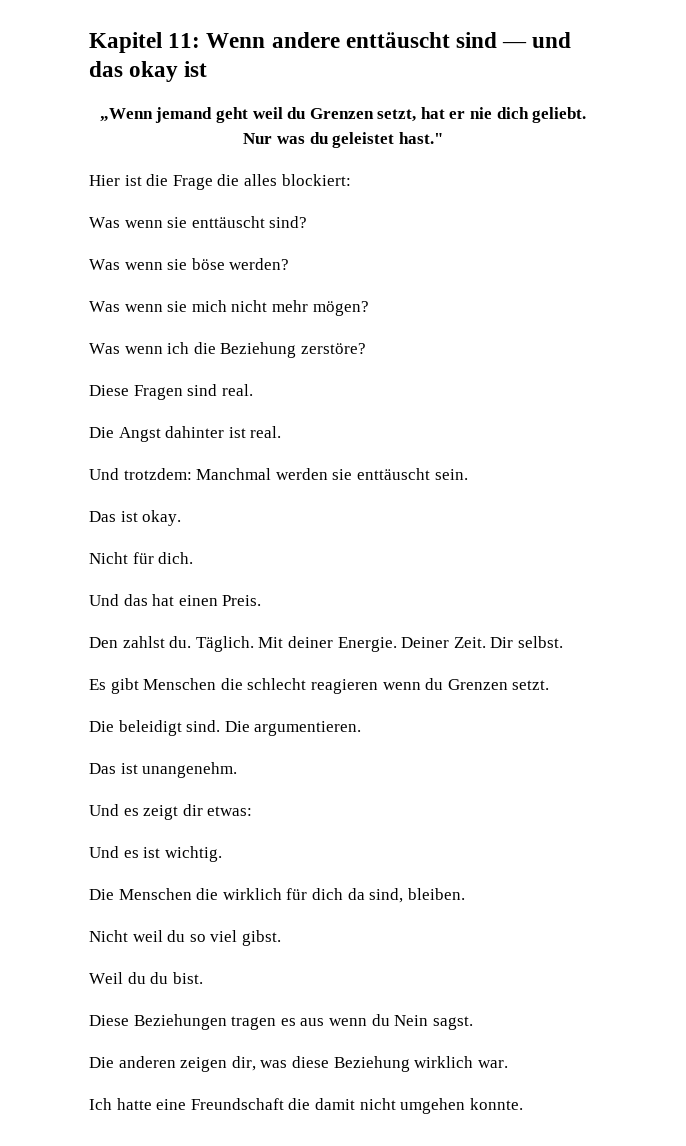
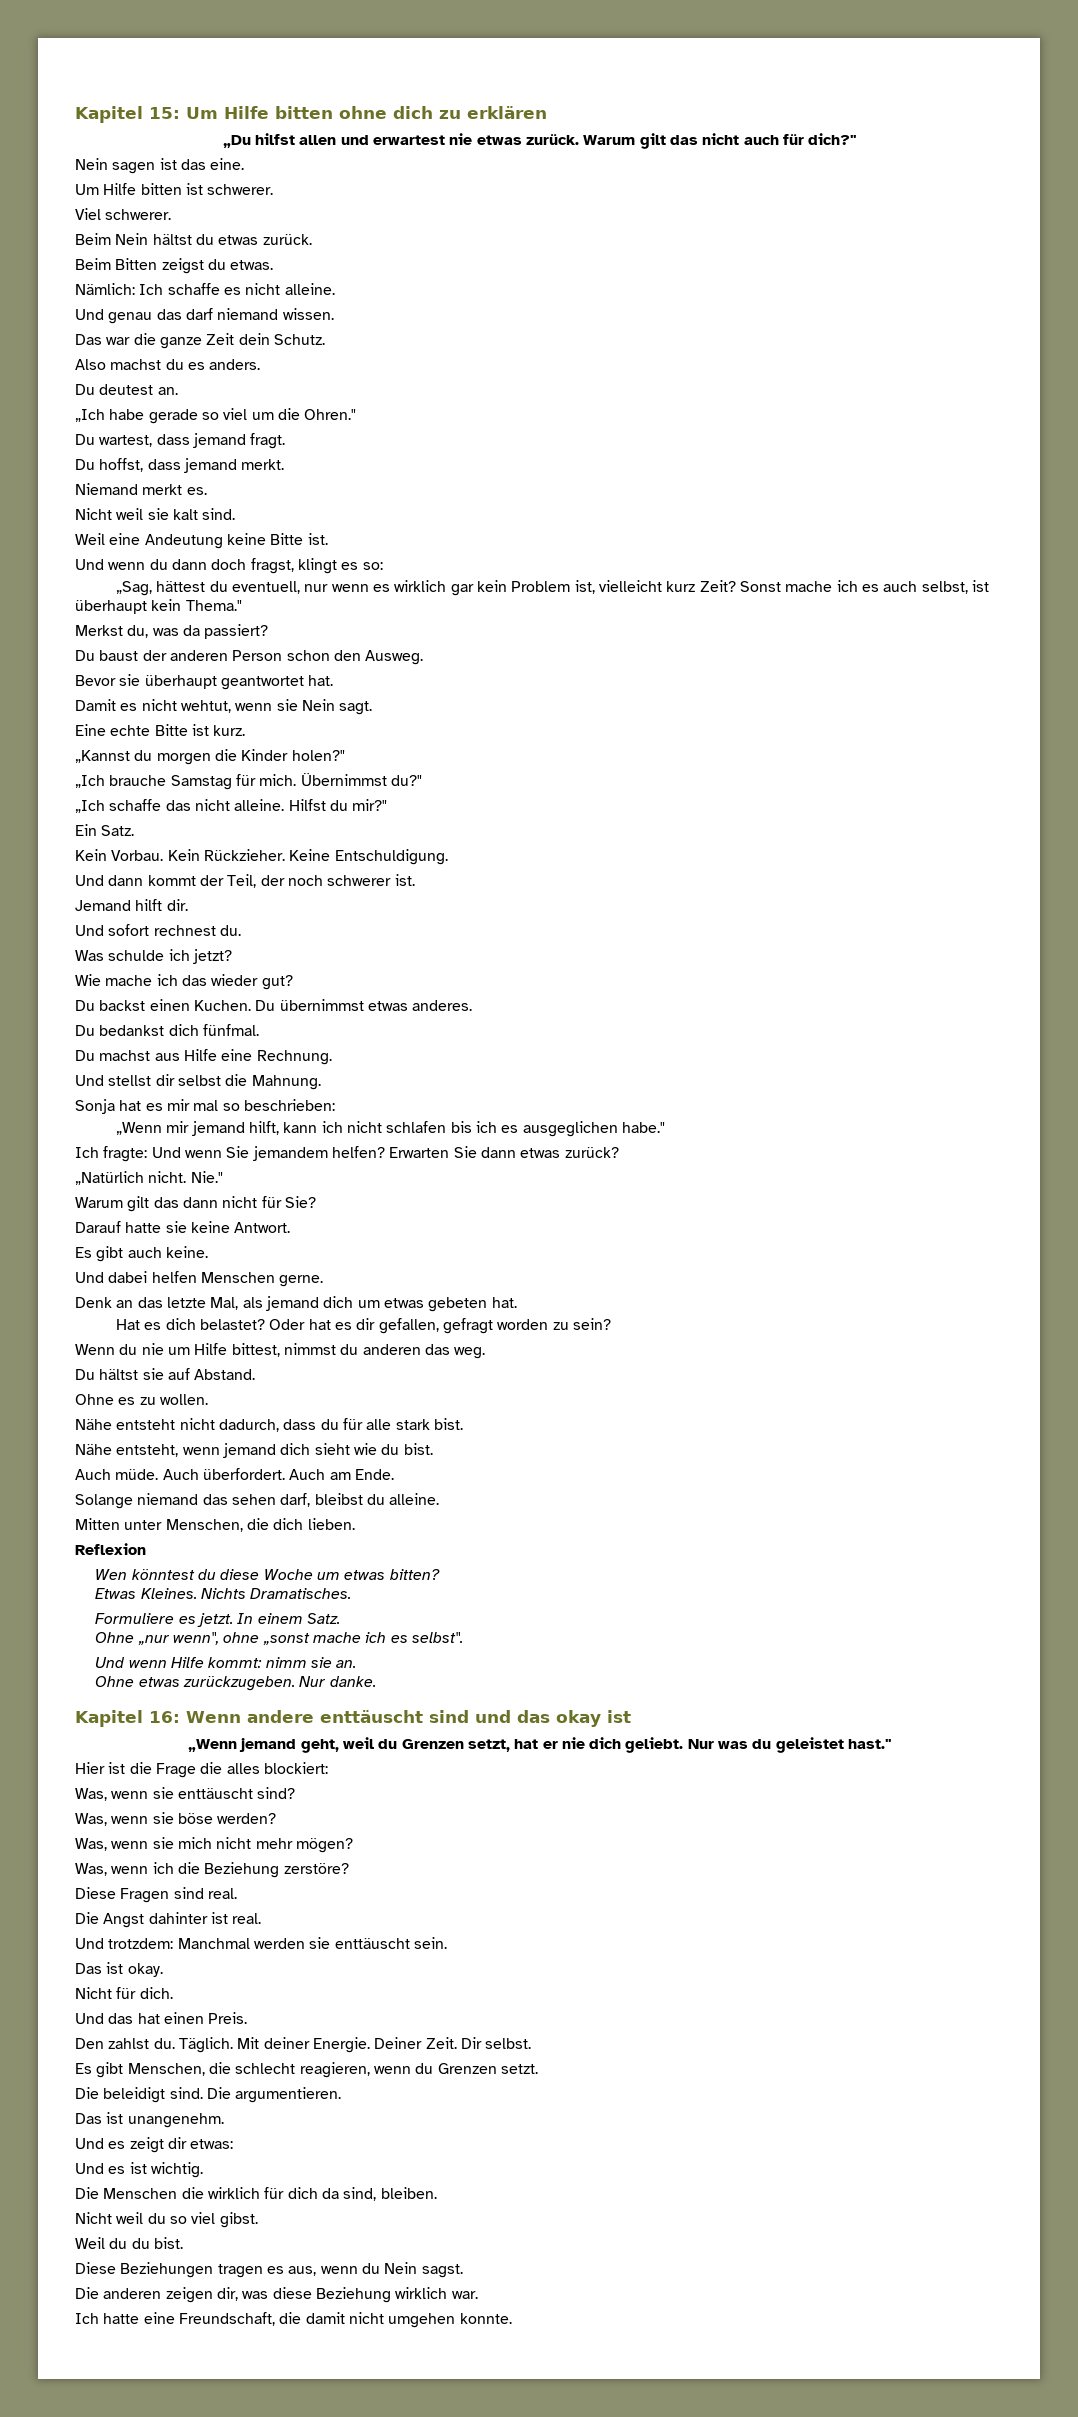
- Kapitel 11: Wenn andere enttäuscht sind — und das okay ist
+ Kapitel 15: Um Hilfe bitten ohne dich zu erklären
+ „Du hilfst allen und erwartest nie etwas zurück. Warum gilt das nicht auch für dich?"
+ Nein sagen ist das eine.
+ Um Hilfe bitten ist schwerer.
+ Viel schwerer.
+ Beim Nein hältst du etwas zurück.
+ Beim Bitten zeigst du etwas.
+ Nämlich: Ich schaffe es nicht alleine.
+ Und genau das darf niemand wissen.
+ Das war die ganze Zeit dein Schutz.
+ Also machst du es anders.
+ Du deutest an.
+ „Ich habe gerade so viel um die Ohren."
+ Du wartest, dass jemand fragt.
+ Du hoffst, dass jemand merkt.
+ Niemand merkt es.
+ Nicht weil sie kalt sind.
+ Weil eine Andeutung keine Bitte ist.
+ Und wenn du dann doch fragst, klingt es so:
+ „Sag, hättest du eventuell, nur wenn es wirklich gar kein Problem ist, vielleicht kurz Zeit? Sonst mache ich es auch selbst, ist überhaupt kein Thema."
+ Merkst du, was da passiert?
+ Du baust der anderen Person schon den Ausweg.
+ Bevor sie überhaupt geantwortet hat.
+ Damit es nicht wehtut, wenn sie Nein sagt.
+ Eine echte Bitte ist kurz.
+ „Kannst du morgen die Kinder holen?"
+ „Ich brauche Samstag für mich. Übernimmst du?"
+ „Ich schaffe das nicht alleine. Hilfst du mir?"
+ Ein Satz.
+ Kein Vorbau. Kein Rückzieher. Keine Entschuldigung.
+ Und dann kommt der Teil, der noch schwerer ist.
+ Jemand hilft dir.
+ Und sofort rechnest du.
+ Was schulde ich jetzt?
+ Wie mache ich das wieder gut?
+ Du backst einen Kuchen. Du übernimmst etwas anderes.
+ Du bedankst dich fünfmal.
+ Du machst aus Hilfe eine Rechnung.
+ Und stellst dir selbst die Mahnung.
+ Sonja hat es mir mal so beschrieben:
+ „Wenn mir jemand hilft, kann ich nicht schlafen bis ich es ausgeglichen habe."
+ Ich fragte: Und wenn Sie jemandem helfen? Erwarten Sie dann etwas zurück?
+ „Natürlich nicht. Nie."
+ Warum gilt das dann nicht für Sie?
+ Darauf hatte sie keine Antwort.
+ Es gibt auch keine.
+ Und dabei helfen Menschen gerne.
+ Denk an das letzte Mal, als jemand dich um etwas gebeten hat.
+ Hat es dich belastet? Oder hat es dir gefallen, gefragt worden zu sein?
+ Wenn du nie um Hilfe bittest, nimmst du anderen das weg.
+ Du hältst sie auf Abstand.
+ Ohne es zu wollen.
+ Nähe entsteht nicht dadurch, dass du für alle stark bist.
+ Nähe entsteht, wenn jemand dich sieht wie du bist.
+ Auch müde. Auch überfordert. Auch am Ende.
+ Solange niemand das sehen darf, bleibst du alleine.
+ Mitten unter Menschen, die dich lieben.
+ Reflexion
+ Wen könntest du diese Woche um etwas bitten?
+ Etwas Kleines. Nichts Dramatisches.
+ Formuliere es jetzt. In einem Satz.
+ Ohne „nur wenn", ohne „sonst mache ich es selbst".
+ Und wenn Hilfe kommt: nimm sie an.
+ Ohne etwas zurückzugeben. Nur danke.
+ Kapitel 16: Wenn andere enttäuscht sind und das okay ist
- „Wenn jemand geht weil du Grenzen setzt, hat er nie dich geliebt.
+ „Wenn jemand geht, weil du Grenzen setzt, hat er nie dich geliebt.
- Was wenn sie enttäuscht sind?
+ Was, wenn sie enttäuscht sind?
- Was wenn sie böse werden?
+ Was, wenn sie böse werden?
- Was wenn sie mich nicht mehr mögen?
+ Was, wenn sie mich nicht mehr mögen?
- Was wenn ich die Beziehung zerstöre?
+ Was, wenn ich die Beziehung zerstöre?
- Es gibt Menschen die schlecht reagieren wenn du Grenzen setzt.
+ Es gibt Menschen, die schlecht reagieren, wenn du Grenzen setzt.
- Diese Beziehungen tragen es aus wenn du Nein sagst.
+ Diese Beziehungen tragen es aus, wenn du Nein sagst.
- Ich hatte eine Freundschaft die damit nicht umgehen konnte.
+ Ich hatte eine Freundschaft, die damit nicht umgehen konnte.

